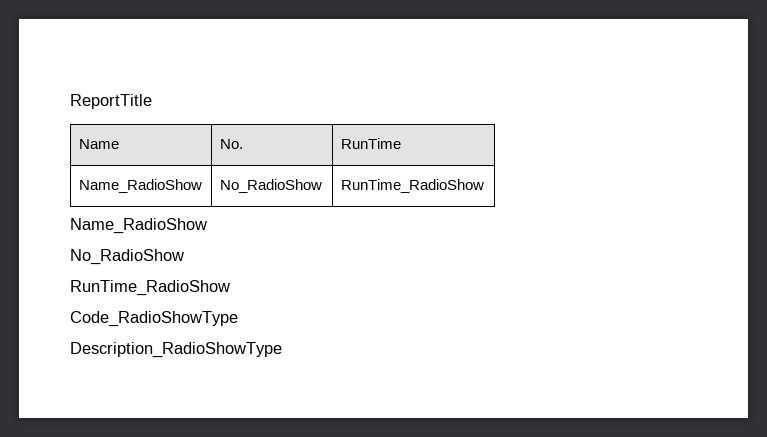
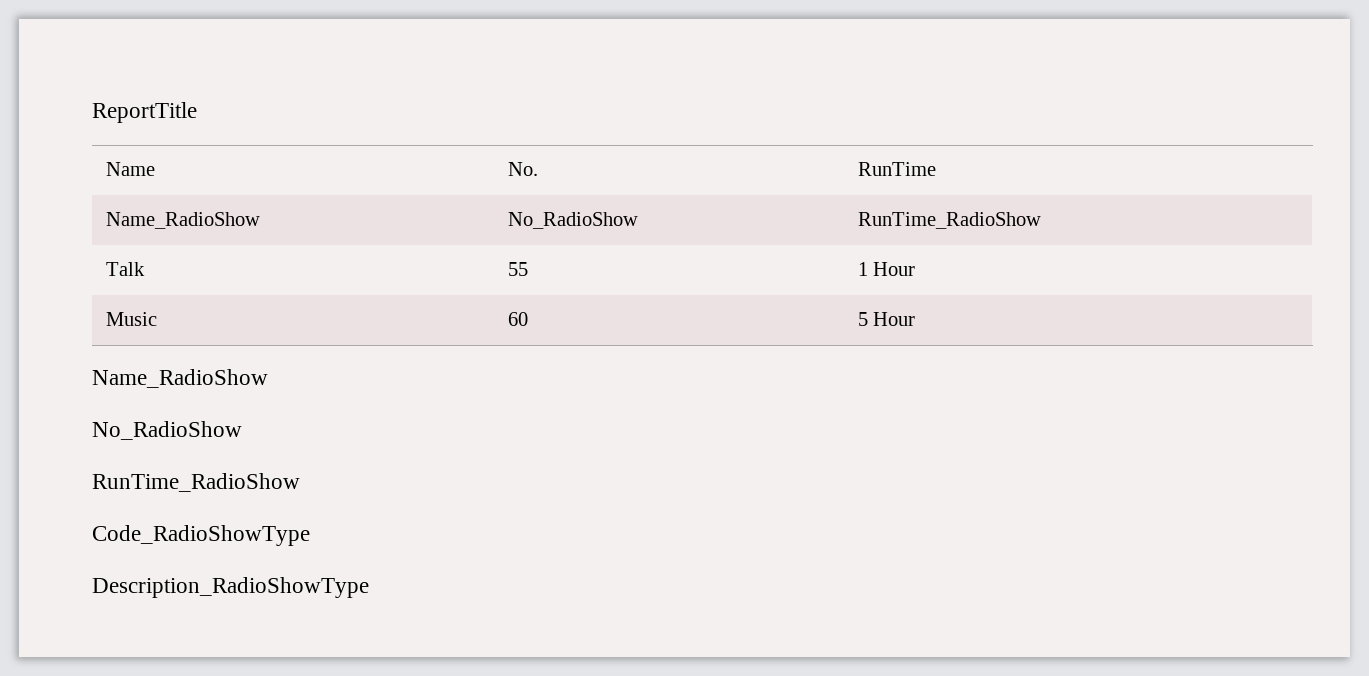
+ Talk | 55 | 1 Hour
+ Music | 60 | 5 Hour

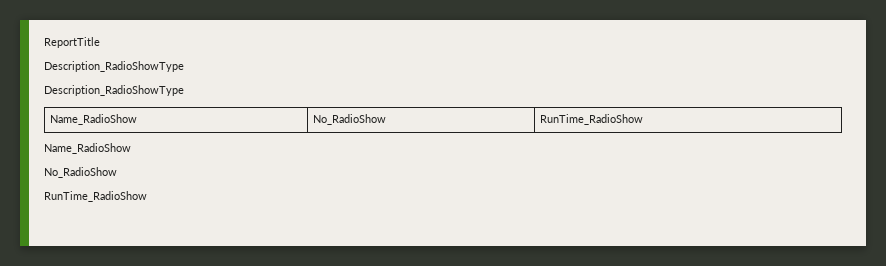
  ReportTitle
- Name | No. | RunTime
+ Description_RadioShowType
+ Description_RadioShowType
- Talk | 55 | 1 Hour
- Music | 60 | 5 Hour
- Code_RadioShowType
- Description_RadioShowType

